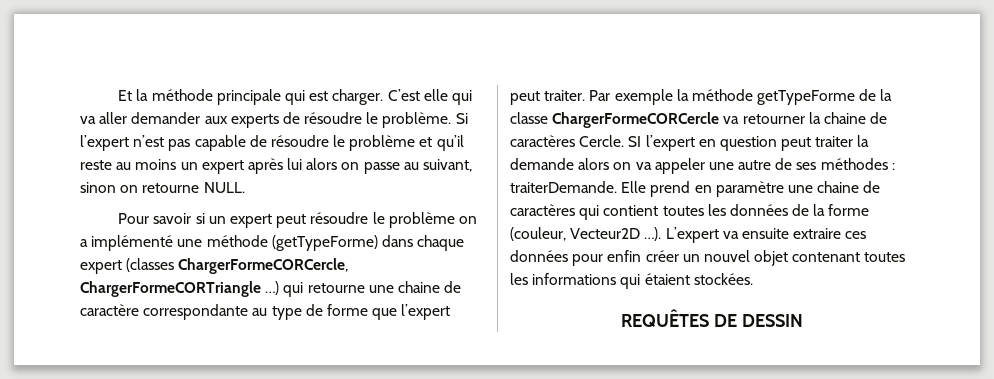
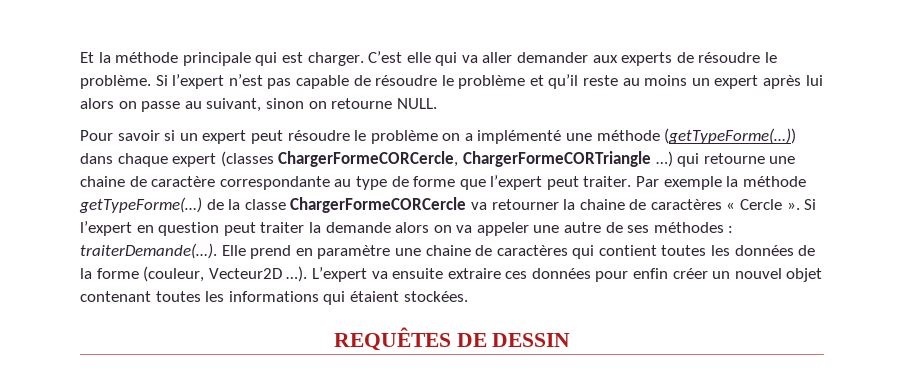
- Pour savoir si un expert peut résoudre le problème on a implémenté une méthode (getTypeForme) dans chaque expert (classes ChargerFormeCORCercle, ChargerFormeCORTriangle …) qui retourne une chaine de caractère correspondante au type de forme que l’expert peut traiter.
+ Pour savoir si un expert peut résoudre le problème on a implémenté une méthode (getTypeForme(…)) dans chaque expert (classes ChargerFormeCORCercle, ChargerFormeCORTriangle …) qui retourne une chaine de caractère correspondante au type de forme que l’expert peut traiter.
- Par exemple la méthode getTypeForme de la classe ChargerFormeCORCercle va retourner la chaine de caractères Cercle. SI l’expert en question peut traiter la demande alors on va appeler une autre de ses méthodes : traiterDemande.
+ Par exemple la méthode getTypeForme(…) de la classe ChargerFormeCORCercle va retourner la chaine de caractères « Cercle ». Si l’expert en question peut traiter la demande alors on va appeler une autre de ses méthodes : traiterDemande(…).

